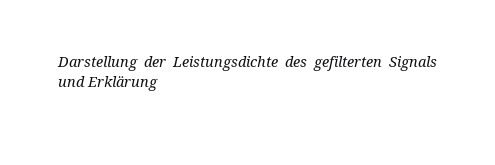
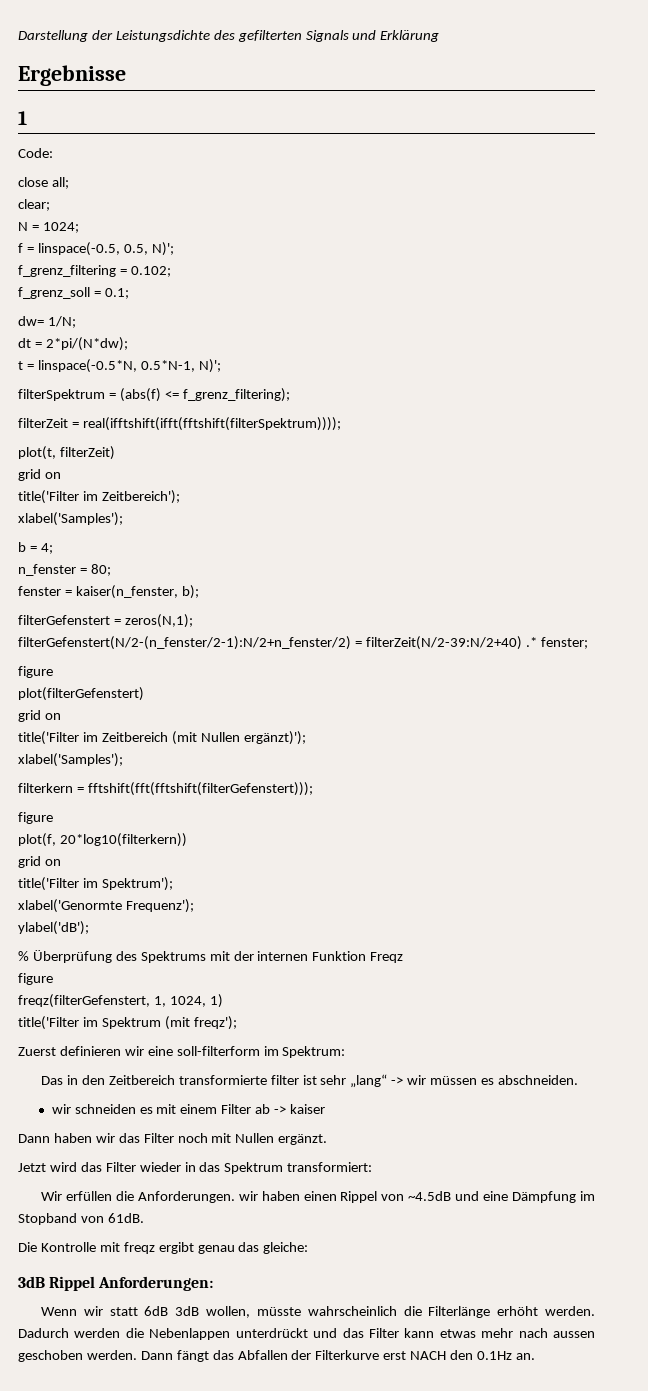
+ Ergebnisse
+ 1
+ Code:
+ close all;
+ clear;
+ N = 1024;
+ f = linspace(-0.5, 0.5, N)';
+ f_grenz_filtering = 0.102;
+ f_grenz_soll = 0.1;
+ dw= 1/N;
+ dt = 2*pi/(N*dw);
+ t = linspace(-0.5*N, 0.5*N-1, N)';
+ filterSpektrum = (abs(f) <= f_grenz_filtering);
+ filterZeit = real(ifftshift(ifft(fftshift(filterSpektrum))));
+ plot(t, filterZeit)
+ grid on
+ title('Filter im Zeitbereich');
+ xlabel('Samples');
+ b = 4;
+ n_fenster = 80;
+ fenster = kaiser(n_fenster, b);
+ filterGefenstert = zeros(N,1);
+ filterGefenstert(N/2-(n_fenster/2-1):N/2+n_fenster/2) = filterZeit(N/2-39:N/2+40) .* fenster;
+ figure
+ plot(filterGefenstert)
+ grid on
+ title('Filter im Zeitbereich (mit Nullen ergänzt)');
+ xlabel('Samples');
+ filterkern = fftshift(fft(fftshift(filterGefenstert)));
+ figure
+ plot(f, 20*log10(filterkern))
+ grid on
+ title('Filter im Spektrum');
+ xlabel('Genormte Frequenz');
+ ylabel('dB');
+ % Überprüfung des Spektrums mit der internen Funktion Freqz
+ figure
+ freqz(filterGefenstert, 1, 1024, 1)
+ title('Filter im Spektrum (mit freqz');
+ Zuerst definieren wir eine soll-filterform im Spektrum:
+ Das in den Zeitbereich transformierte filter ist sehr „lang“ -> wir müssen es abschneiden.
+ wir schneiden es mit einem Filter ab -> kaiser
+ Dann haben wir das Filter noch mit Nullen ergänzt.
+ Jetzt wird das Filter wieder in das Spektrum transformiert:
+ Wir erfüllen die Anforderungen. wir haben einen Rippel von ~4.5dB und eine Dämpfung im Stopband von 61dB.
+ Die Kontrolle mit freqz ergibt genau das gleiche:
+ 3dB Rippel Anforderungen:
+ Wenn wir statt 6dB 3dB wollen, müsste wahrscheinlich die Filterlänge erhöht werden. Dadurch werden die Nebenlappen unterdrückt und das Filter kann etwas mehr nach aussen geschoben werden. Dann fängt das Abfallen der Filterkurve erst NACH den 0.1Hz an.

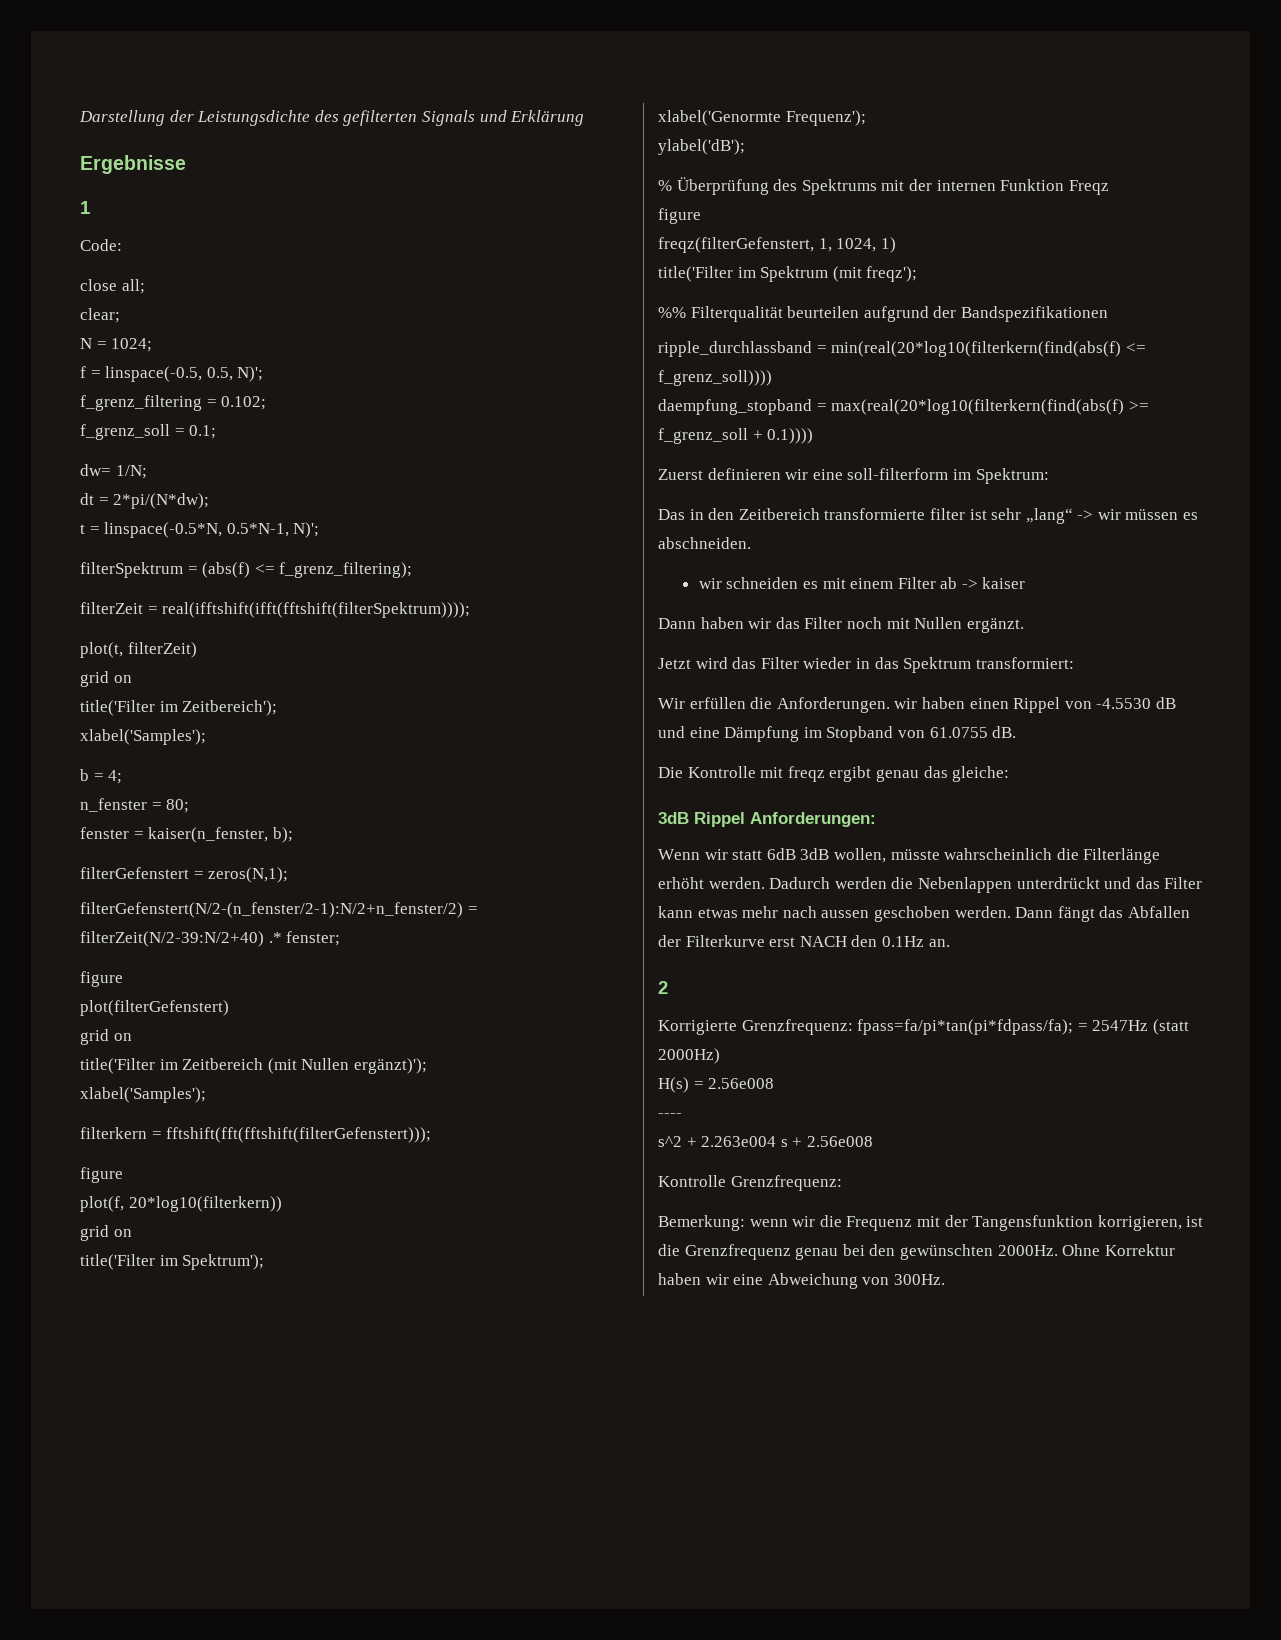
+ %% Filterqualität beurteilen aufgrund der Bandspezifikationen
+ ripple_durchlassband = min(real(20*log10(filterkern(find(abs(f) <= f_grenz_soll))))
+ daempfung_stopband = max(real(20*log10(filterkern(find(abs(f) >= f_grenz_soll + 0.1))))
- Wir erfüllen die Anforderungen. wir haben einen Rippel von ~4.5dB und eine Dämpfung im Stopband von 61dB.
+ Wir erfüllen die Anforderungen. wir haben einen Rippel von -4.5530 dB und eine Dämpfung im Stopband von 61.0755 dB.
+ 2
+ Korrigierte Grenzfrequenz: fpass=fa/pi*tan(pi*fdpass/fa); = 2547Hz (statt 2000Hz)
+ H(s) = 2.56e008
+ ----
+ s^2 + 2.263e004 s + 2.56e008
+ Kontrolle Grenzfrequenz:
+ Bemerkung: wenn wir die Frequenz mit der Tangensfunktion korrigieren, ist die Grenzfrequenz genau bei den gewünschten 2000Hz. Ohne Korrektur haben wir eine Abweichung von 300Hz.

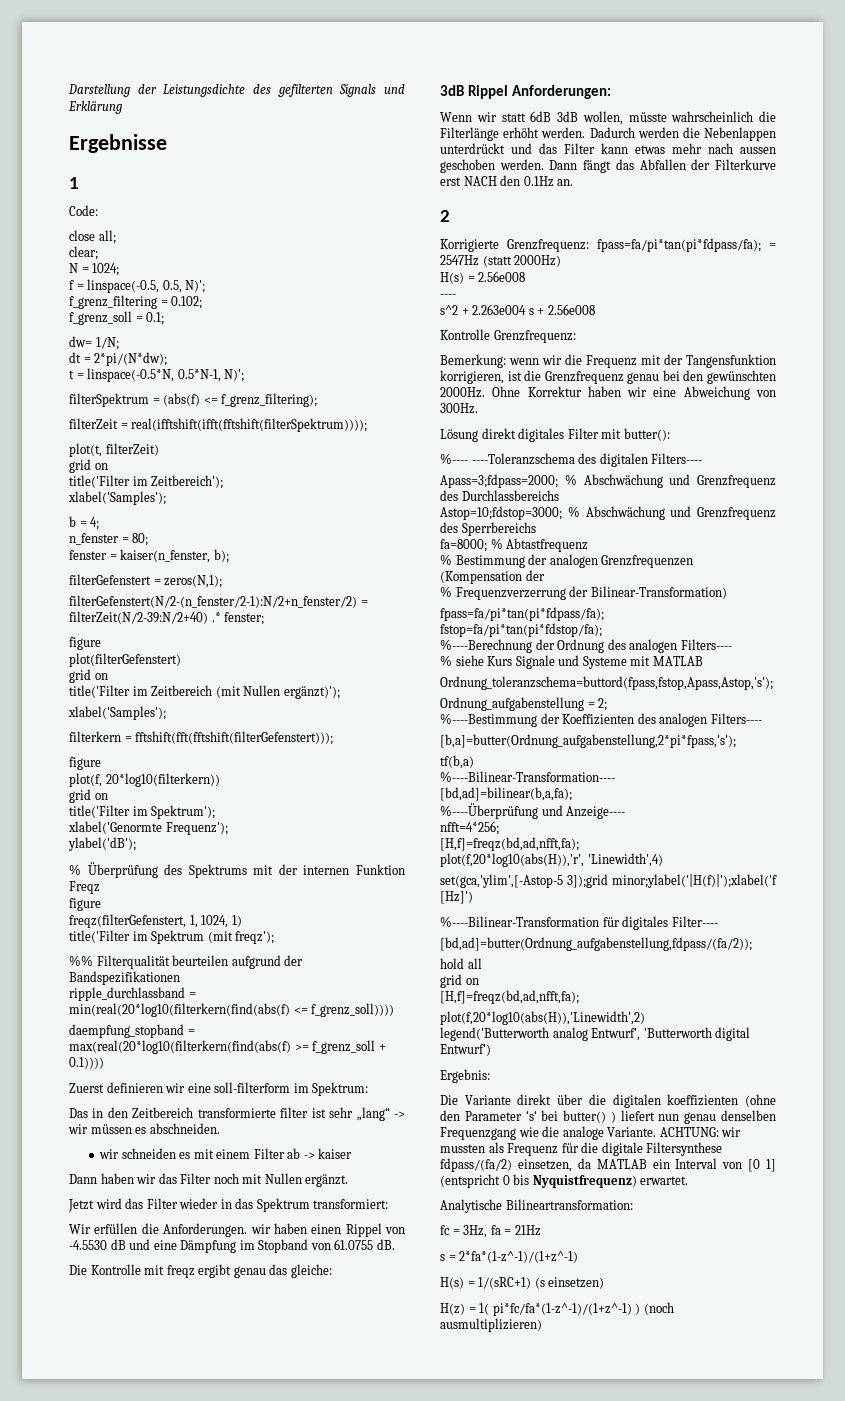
+ Lösung direkt digitales Filter mit butter():
+ %---- ----Toleranzschema des digitalen Filters----
+ Apass=3;fdpass=2000; % Abschwächung und Grenzfrequenz des Durchlassbereichs
+ Astop=10;fdstop=3000; % Abschwächung und Grenzfrequenz des Sperrbereichs
+ fa=8000; % Abtastfrequenz
+ % Bestimmung der analogen Grenzfrequenzen (Kompensation der
+ % Frequenzverzerrung der Bilinear-Transformation)
+ fpass=fa/pi*tan(pi*fdpass/fa);
+ fstop=fa/pi*tan(pi*fdstop/fa);
+ %----Berechnung der Ordnung des analogen Filters----
+ % siehe Kurs Signale und Systeme mit MATLAB
+ Ordnung_toleranzschema=buttord(fpass,fstop,Apass,Astop,'s');
+ Ordnung_aufgabenstellung = 2;
+ %----Bestimmung der Koeffizienten des analogen Filters----
+ [b,a]=butter(Ordnung_aufgabenstellung,2*pi*fpass,'s');
+ tf(b,a)
+ %----Bilinear-Transformation----
+ [bd,ad]=bilinear(b,a,fa);
+ %----Überprüfung und Anzeige----
+ nfft=4*256;
+ [H,f]=freqz(bd,ad,nfft,fa);
+ plot(f,20*log10(abs(H)),'r', 'Linewidth',4)
+ set(gca,'ylim',[-Astop-5 3]);grid minor;ylabel('|H(f)|');xlabel('f [Hz]')
+ %----Bilinear-Transformation für digitales Filter----
+ [bd,ad]=butter(Ordnung_aufgabenstellung,fdpass/(fa/2));
+ hold all
+ grid on
+ [H,f]=freqz(bd,ad,nfft,fa);
+ plot(f,20*log10(abs(H)),'Linewidth',2)
+ legend('Butterworth analog Entwurf', 'Butterworth digital Entwurf')
+ Ergebnis:
+ Die Variante direkt über die digitalen koeffizienten (ohne den Parameter ‘s‘ bei butter() ) liefert nun genau denselben Frequenzgang wie die analoge Variante. ACHTUNG: wir mussten als Frequenz für die digitale Filtersynthese fdpass/(fa/2) einsetzen, da MATLAB ein Interval von [0 1] (entspricht 0 bis Nyquistfrequenz) erwartet.
+ Analytische Bilineartransformation:
+ fc = 3Hz, fa = 21Hz
+ s = 2*fa*(1-z^-1)/(1+z^-1)
+ H(s) = 1/(sRC+1) (s einsetzen)
+ H(z) = 1( pi*fc/fa*(1-z^-1)/(1+z^-1) ) (noch ausmultiplizieren)

